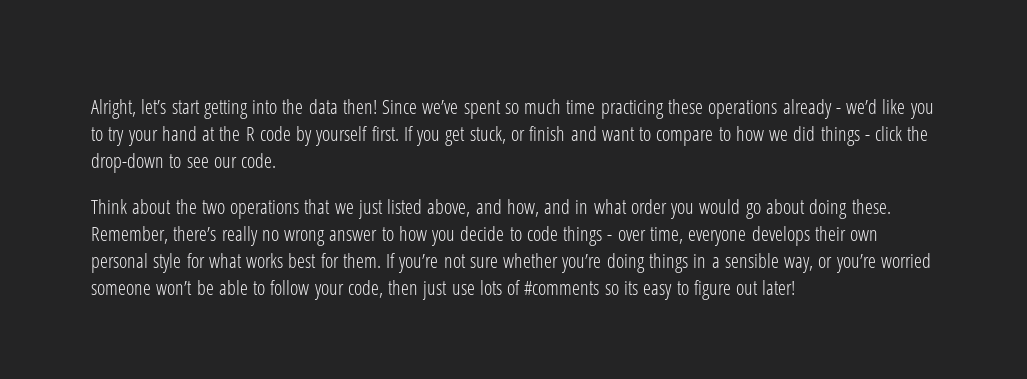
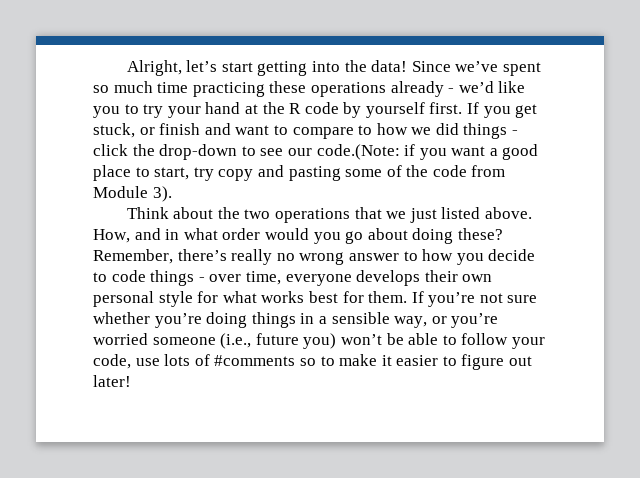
- Alright, let’s start getting into the data then!
+ Alright, let’s start getting into the data!
- If you get stuck, or finish and want to compare to how we did things - click the drop-down to see our code.
+ If you get stuck, or finish and want to compare to how we did things - click the drop-down to see our code.(Note: if you want a good place to start, try copy and pasting some of the code from Module 3).
- Think about the two operations that we just listed above, and how, and in what order you would go about doing these.
+ Think about the two operations that we just listed above. How, and in what order would you go about doing these?
- If you’re not sure whether you’re doing things in a sensible way, or you’re worried someone won’t be able to follow your code, then just use lots of #comments so its easy to figure out later!
+ If you’re not sure whether you’re doing things in a sensible way, or you’re worried someone (i.e., future you) won’t be able to follow your code, use lots of #comments so to make it easier to figure out later!

